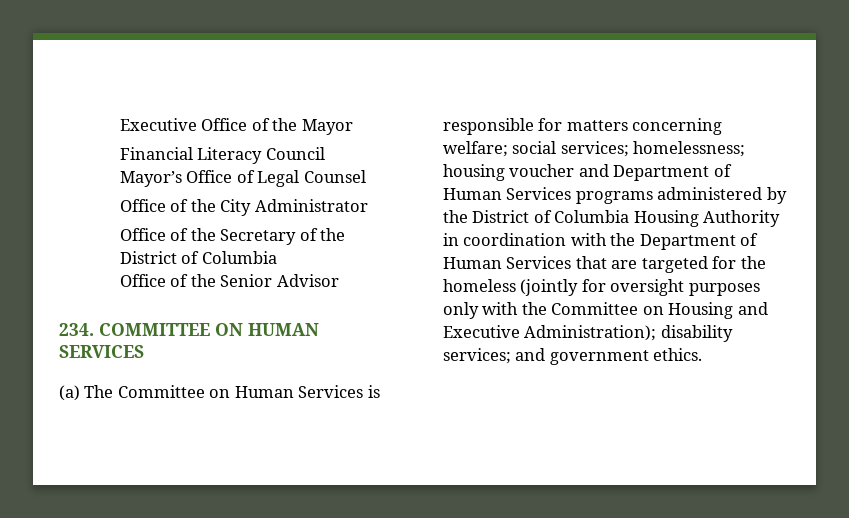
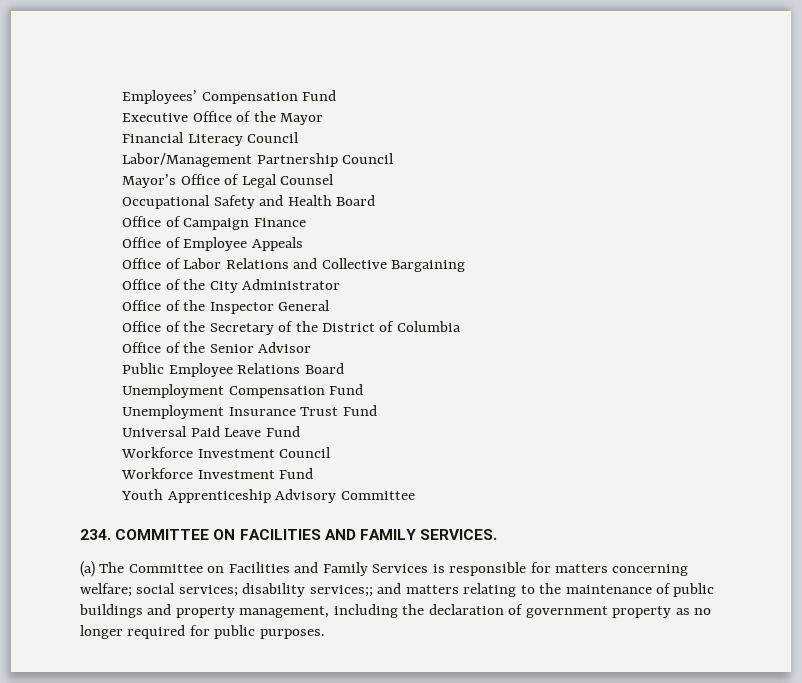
+ Employees’ Compensation Fund
+ Labor/Management Partnership Council
+ Occupational Safety and Health Board
+ Office of Campaign Finance
+ Office of Employee Appeals
+ Office of Labor Relations and Collective Bargaining
+ Office of the Inspector General
+ Public Employee Relations Board
+ Unemployment Compensation Fund
+ Unemployment Insurance Trust Fund
+ Universal Paid Leave Fund
+ Workforce Investment Council
+ Workforce Investment Fund
+ Youth Apprenticeship Advisory Committee
- 234. COMMITTEE ON HUMAN SERVICES
+ 234. COMMITTEE ON FACILITIES AND FAMILY SERVICES.
- (a) The Committee on Human Services is responsible for matters concerning welfare; social services; homelessness; housing voucher and Department of Human Services programs administered by the District of Columbia Housing Authority in coordination with the Department of Human Services that are targeted for the homeless (jointly for oversight purposes only with the Committee on Housing and Executive Administration); disability services; and government ethics.
+ (a) The Committee on Facilities and Family Services is responsible for matters concerning welfare; social services; disability services;; and matters relating to the maintenance of public buildings and property management, including the declaration of government property as no longer required for public purposes.

